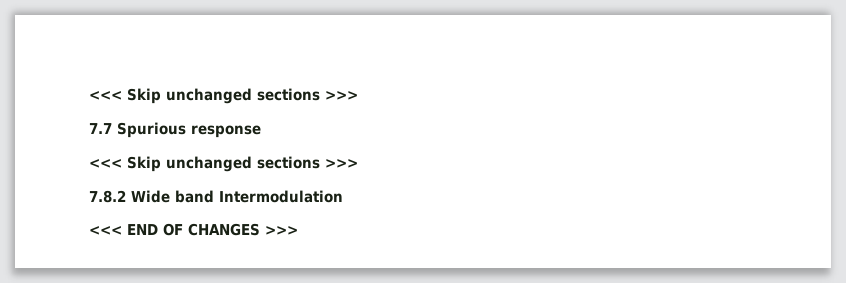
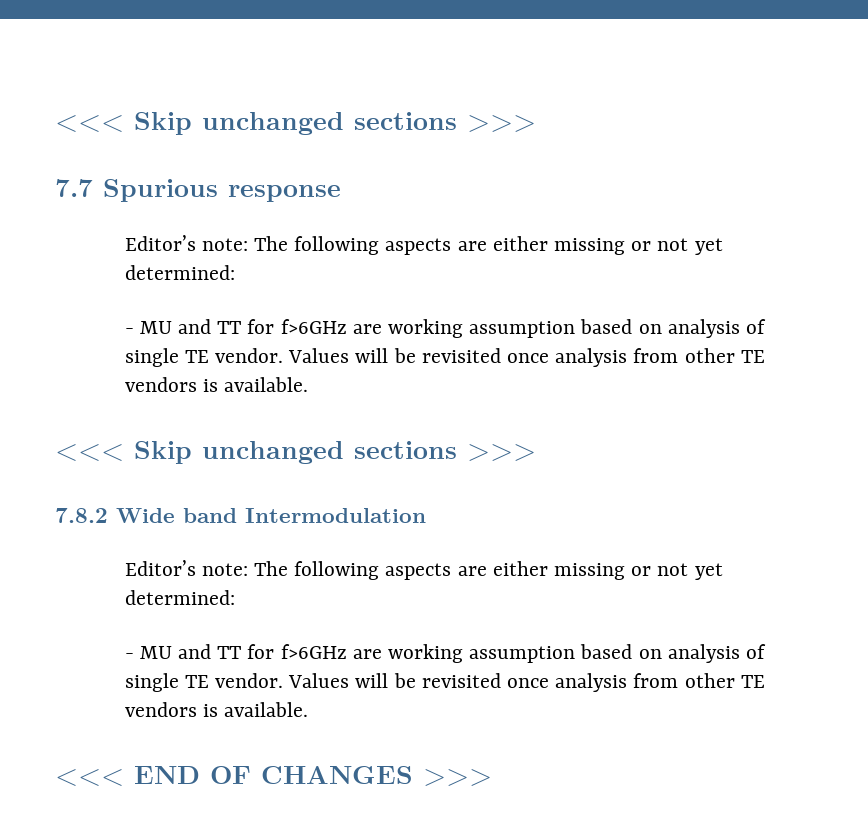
  7.7 Spurious response
+ Editor’s note: The following aspects are either missing or not yet determined:
+ - MU and TT for f>6GHz are working assumption based on analysis of single TE vendor. Values will be revisited once analysis from other TE vendors is available.
  7.8.2 Wide band Intermodulation
+ Editor’s note: The following aspects are either missing or not yet determined:
+ - MU and TT for f>6GHz are working assumption based on analysis of single TE vendor. Values will be revisited once analysis from other TE vendors is available.

